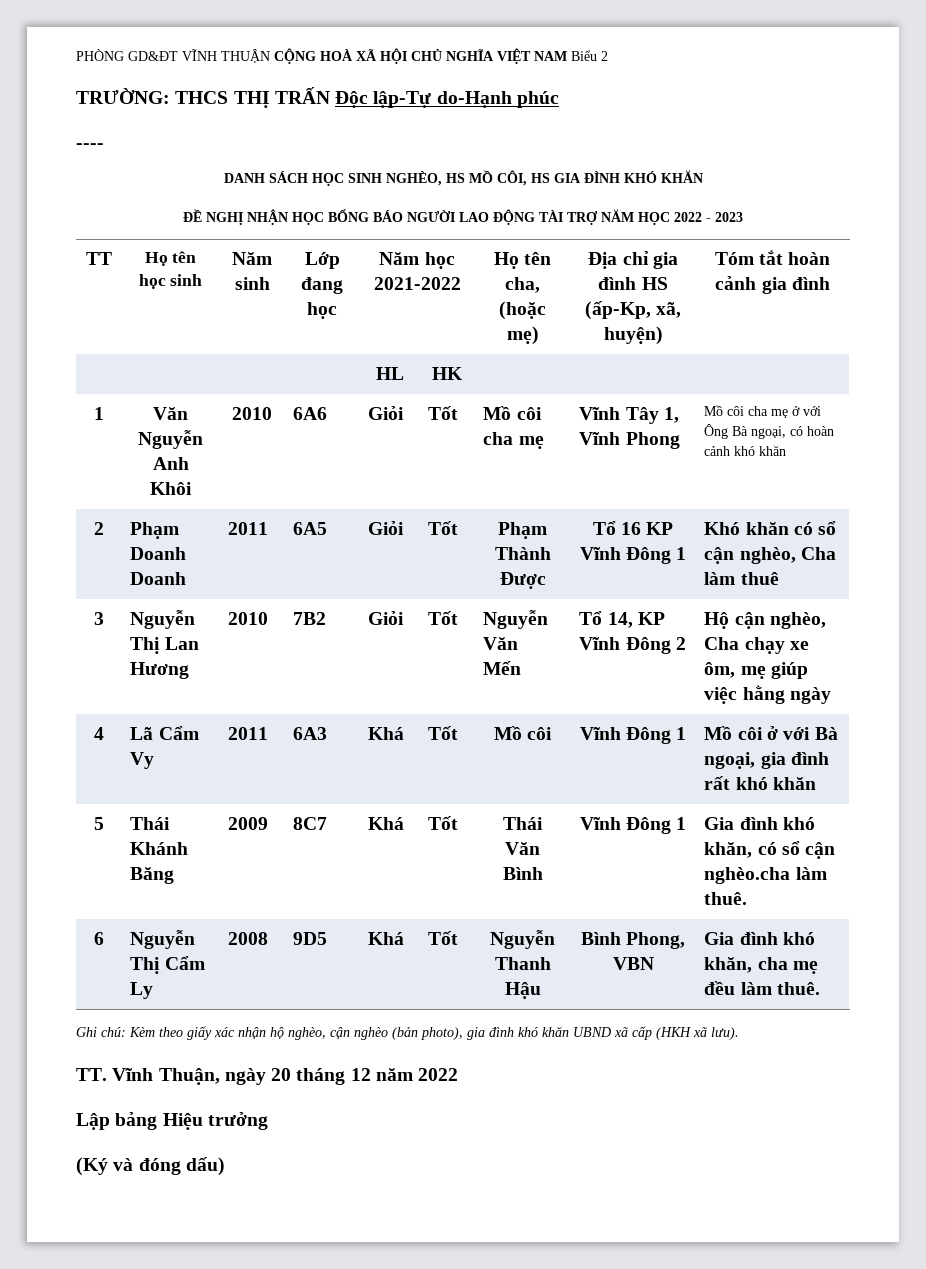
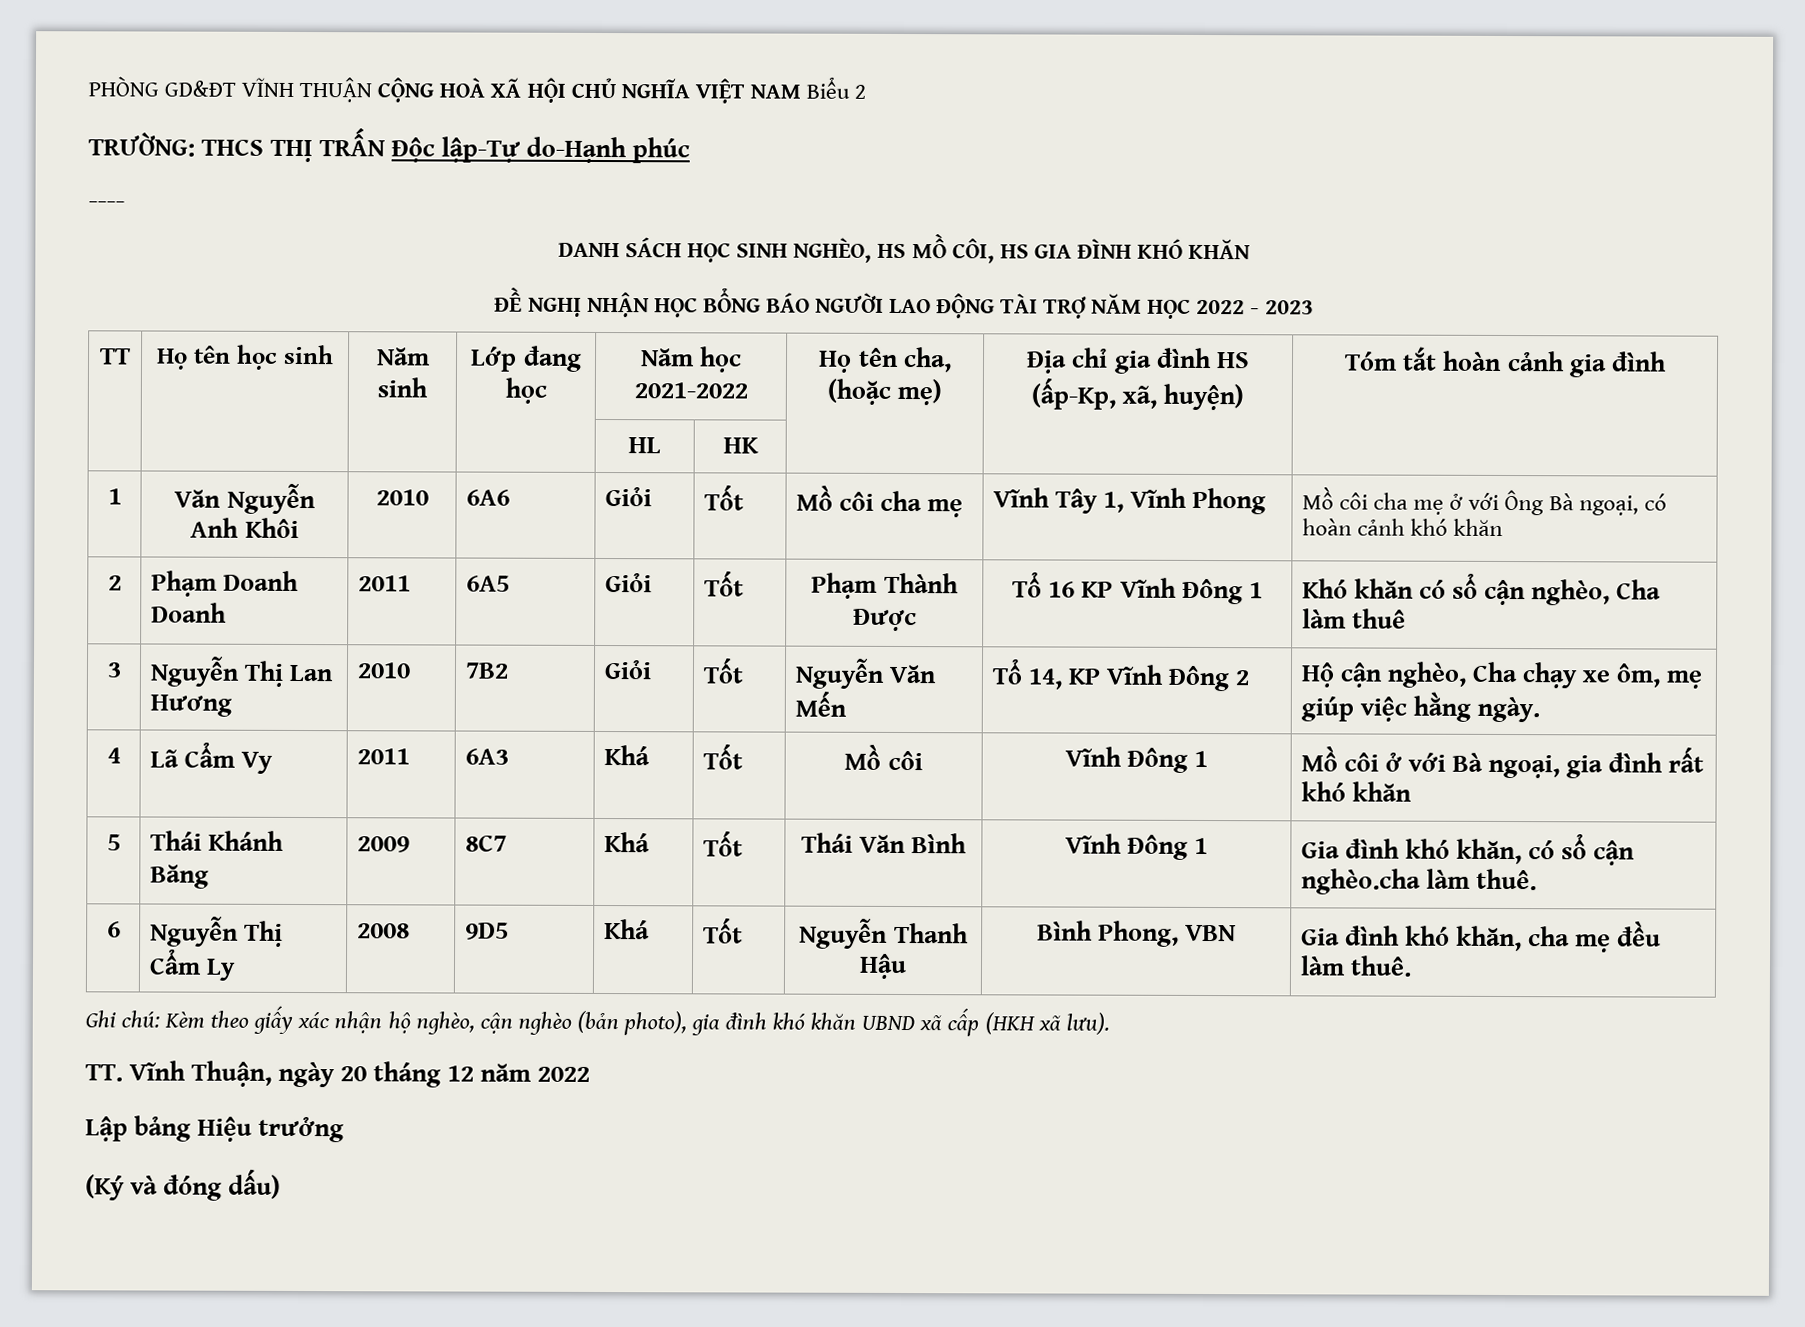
- 3 | Nguyễn Thị Lan Hương | 2010 | 7B2 | Giỏi | Tốt | Nguyễn Văn Mến | Tổ 14, KP Vĩnh Đông 2 | Hộ cận nghèo, Cha chạy xe ôm, mẹ giúp việc hằng ngày
+ 3 | Nguyễn Thị Lan Hương | 2010 | 7B2 | Giỏi | Tốt | Nguyễn Văn Mến | Tổ 14, KP Vĩnh Đông 2 | Hộ cận nghèo, Cha chạy xe ôm, mẹ giúp việc hằng ngày.

